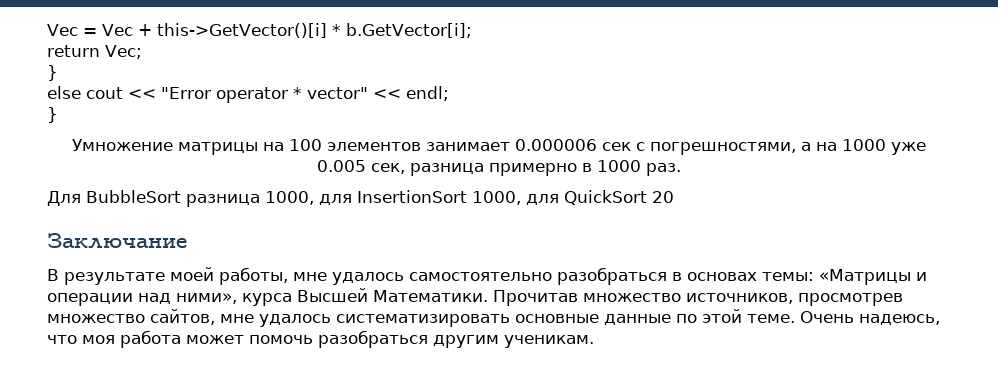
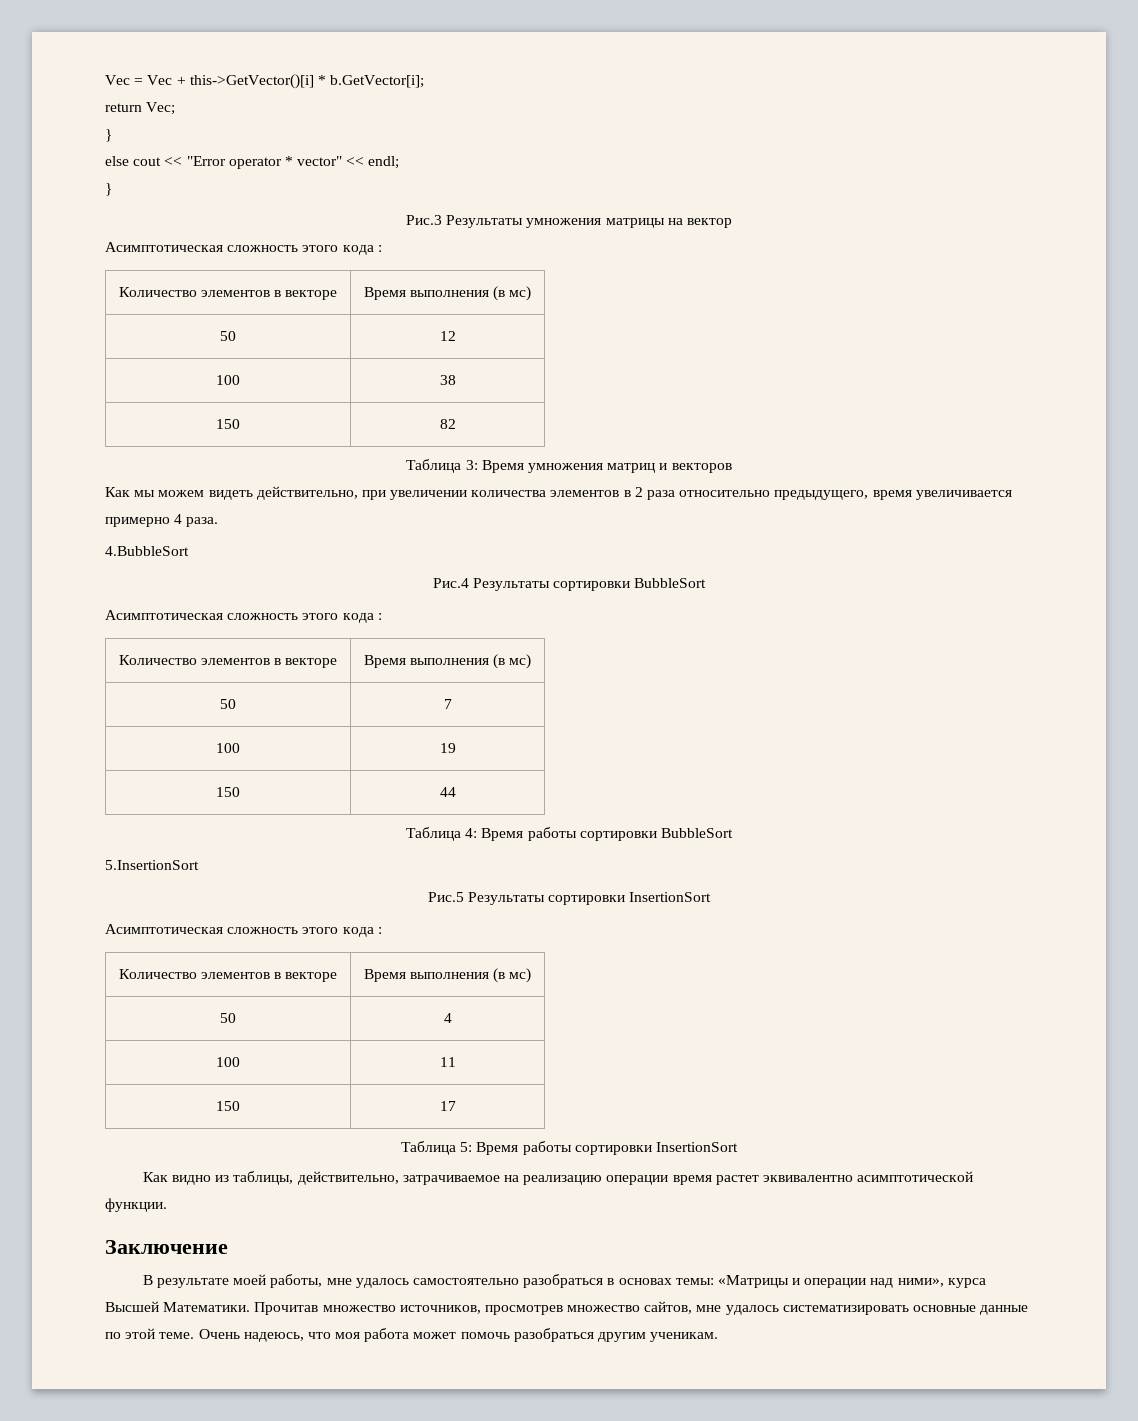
- Умножение матрицы на 100 элементов занимает 0.000006 сек с погрешностями, а на 1000 уже 0.005 сек, разница примерно в 1000 раз.
- Для BubbleSort разница 1000, для InsertionSort 1000, для QuickSort 20
- Заключание
+ Рис.3 Результаты умножения матрицы на вектор
+ Асимптотическая сложность этого кода :
+ Количество элементов в векторе | Время выполнения (в мс)
+ 50 | 12
+ 100 | 38
+ 150 | 82
+ Таблица 3: Время умножения матриц и векторов
+ Как мы можем видеть действительно, при увеличении количества элементов в 2 раза относительно предыдущего, время увеличивается примерно 4 раза.
+ 4.BubbleSort
+ Рис.4 Результаты сортировки BubbleSort
+ Асимптотическая сложность этого кода :
+ Количество элементов в векторе | Время выполнения (в мс)
+ 50 | 7
+ 100 | 19
+ 150 | 44
+ Таблица 4: Время работы сортировки BubbleSort
+ 5.InsertionSort
+ Рис.5 Результаты сортировки InsertionSort
+ Асимптотическая сложность этого кода :
+ Количество элементов в векторе | Время выполнения (в мс)
+ 50 | 4
+ 100 | 11
+ 150 | 17
+ Таблица 5: Время работы сортировки InsertionSort
+ Как видно из таблицы, действительно, затрачиваемое на реализацию операции время растет эквивалентно асимптотической функции.
+ Заключение

